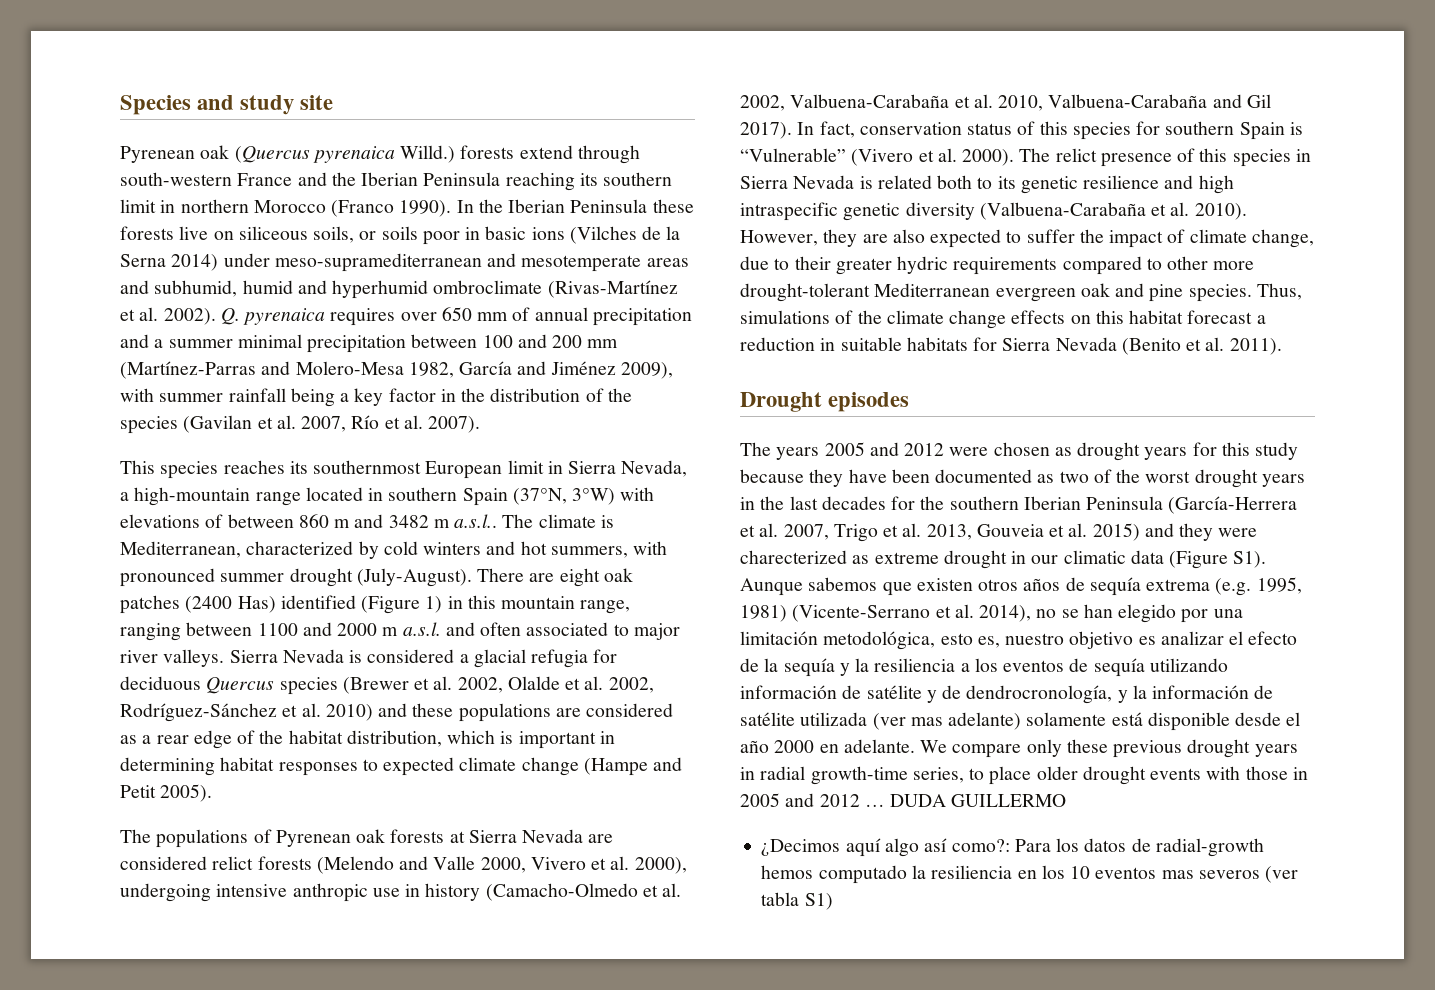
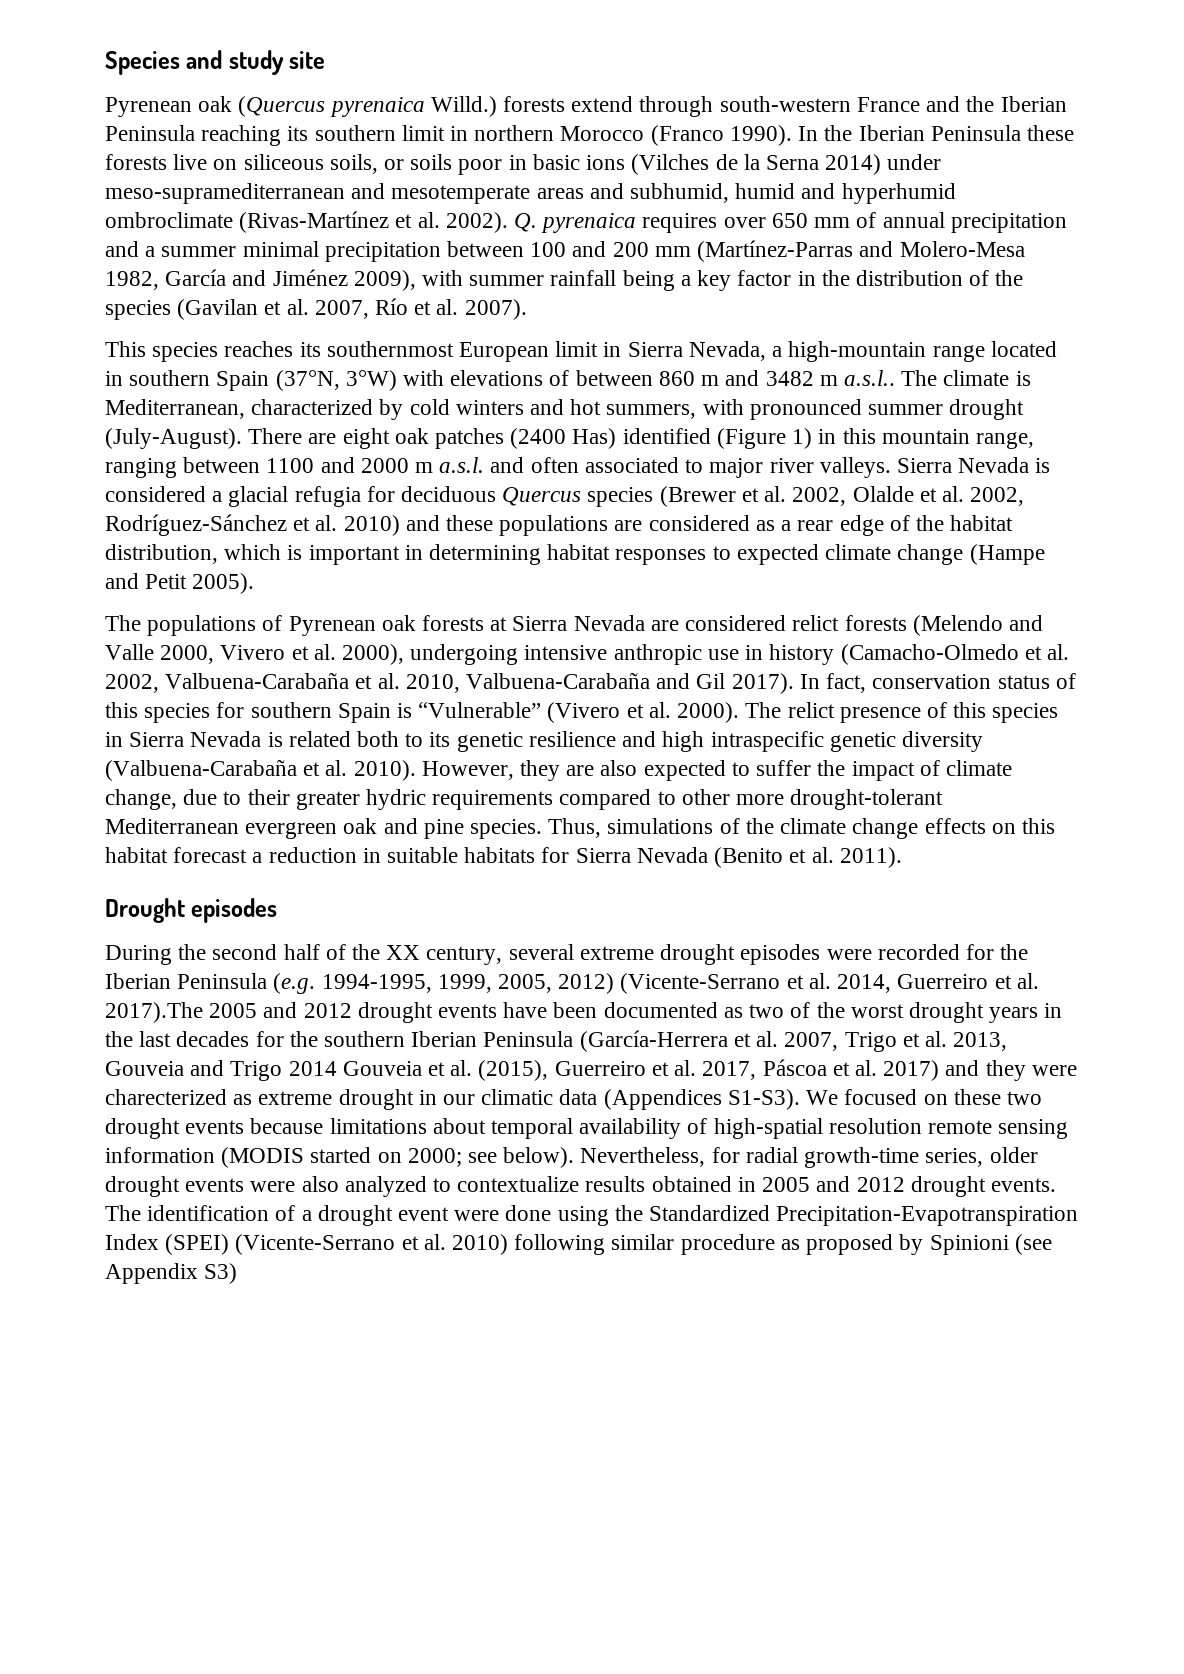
- The years 2005 and 2012 were chosen as drought years for this study because they have been documented as two of the worst drought years in the last decades for the southern Iberian Peninsula (García-Herrera et al. 2007, Trigo et al. 2013, Gouveia et al. 2015) and they were charecterized as extreme drought in our climatic data (Figure S1). Aunque sabemos que existen otros años de sequía extrema (e.g. 1995, 1981) (Vicente-Serrano et al. 2014), no se han elegido por una limitación metodológica, esto es, nuestro objetivo es analizar el efecto de la sequía y la resiliencia a los eventos de sequía utilizando información de satélite y de dendrocronología, y la información de satélite utilizada (ver mas adelante) solamente está disponible desde el año 2000 en adelante. We compare only these previous drought years in radial growth-time series, to place older drought events with those in 2005 and 2012 … DUDA GUILLERMO
- ¿Decimos aquí algo así como?: Para los datos de radial-growth hemos computado la resiliencia en los 10 eventos mas severos (ver tabla S1)
+ During the second half of the XX century, several extreme drought episodes were recorded for the Iberian Peninsula (e.g. 1994-1995, 1999, 2005, 2012) (Vicente-Serrano et al. 2014, Guerreiro et al. 2017).The 2005 and 2012 drought events have been documented as two of the worst drought years in the last decades for the southern Iberian Peninsula (García-Herrera et al. 2007, Trigo et al. 2013, Gouveia and Trigo 2014 Gouveia et al. (2015), Guerreiro et al. 2017, Páscoa et al. 2017) and they were charecterized as extreme drought in our climatic data (Appendices S1-S3). We focused on these two drought events because limitations about temporal availability of high-spatial resolution remote sensing information (MODIS started on 2000; see below). Nevertheless, for radial growth-time series, older drought events were also analyzed to contextualize results obtained in 2005 and 2012 drought events. The identification of a drought event were done using the Standardized Precipitation-Evapotranspiration Index (SPEI) (Vicente-Serrano et al. 2010) following similar procedure as proposed by Spinioni (see Appendix S3)

